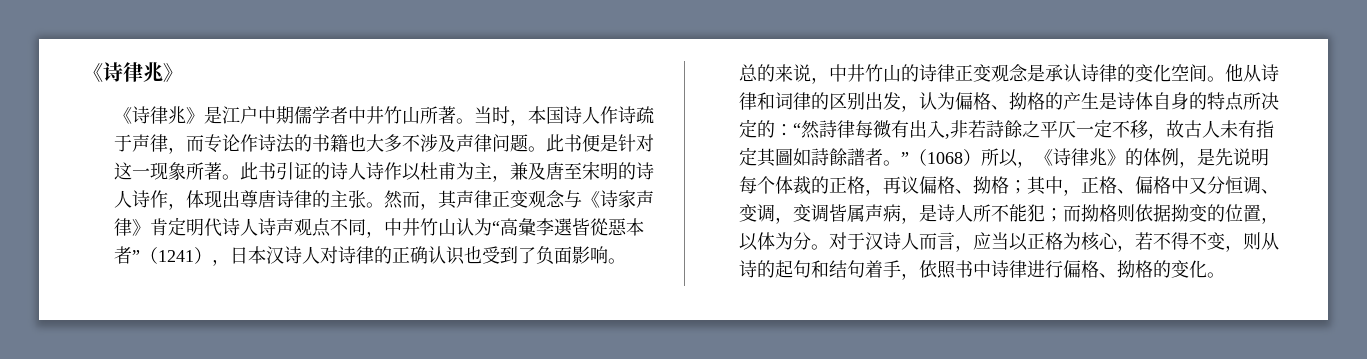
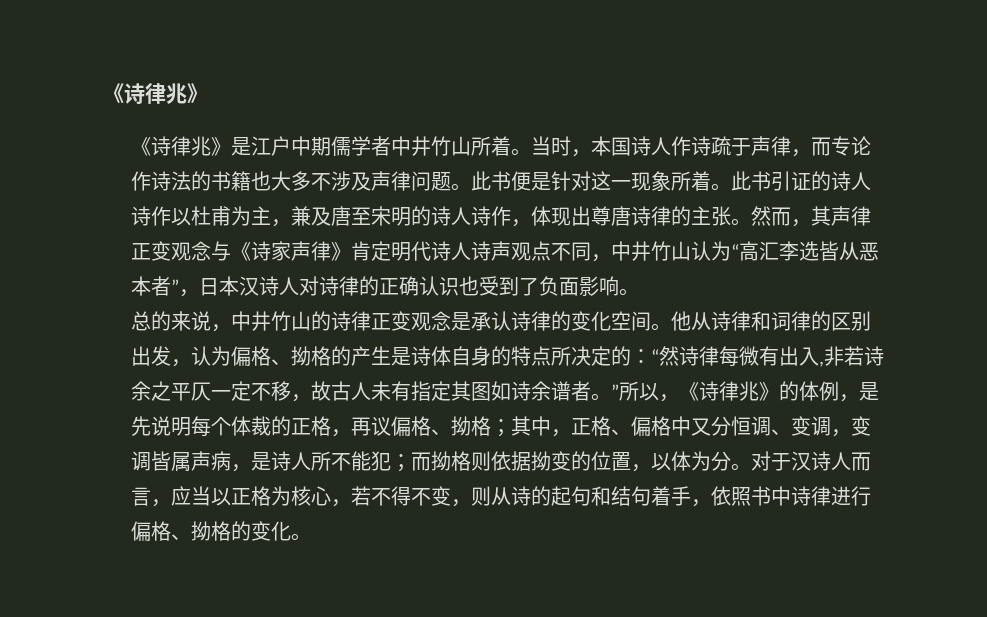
- 《诗律兆》是江户中期儒学者中井竹山所著。
+ 《诗律兆》是江户中期儒学者中井竹山所着。
- 此书便是针对这一现象所著。
+ 此书便是针对这一现象所着。
- 然而，其声律正变观念与《诗家声律》肯定明代诗人诗声观点不同，中井竹山认为“高彙李選皆從惡本者”（1241），日本汉诗人对诗律的正确认识也受到了负面影响。
+ 然而，其声律正变观念与《诗家声律》肯定明代诗人诗声观点不同，中井竹山认为“高汇李选皆从恶本者”，日本汉诗人对诗律的正确认识也受到了负面影响。
- “然詩律每微有出入,非若詩餘之平仄一定不移，故古人未有指定其圖如詩餘譜者。”（1068）所以，《诗律兆》的体例，是先说明每个体裁的正格，再议偏格、拗格；
+ “然诗律每微有出入,非若诗余之平仄一定不移，故古人未有指定其图如诗余谱者。”所以，《诗律兆》的体例，是先说明每个体裁的正格，再议偏格、拗格；

